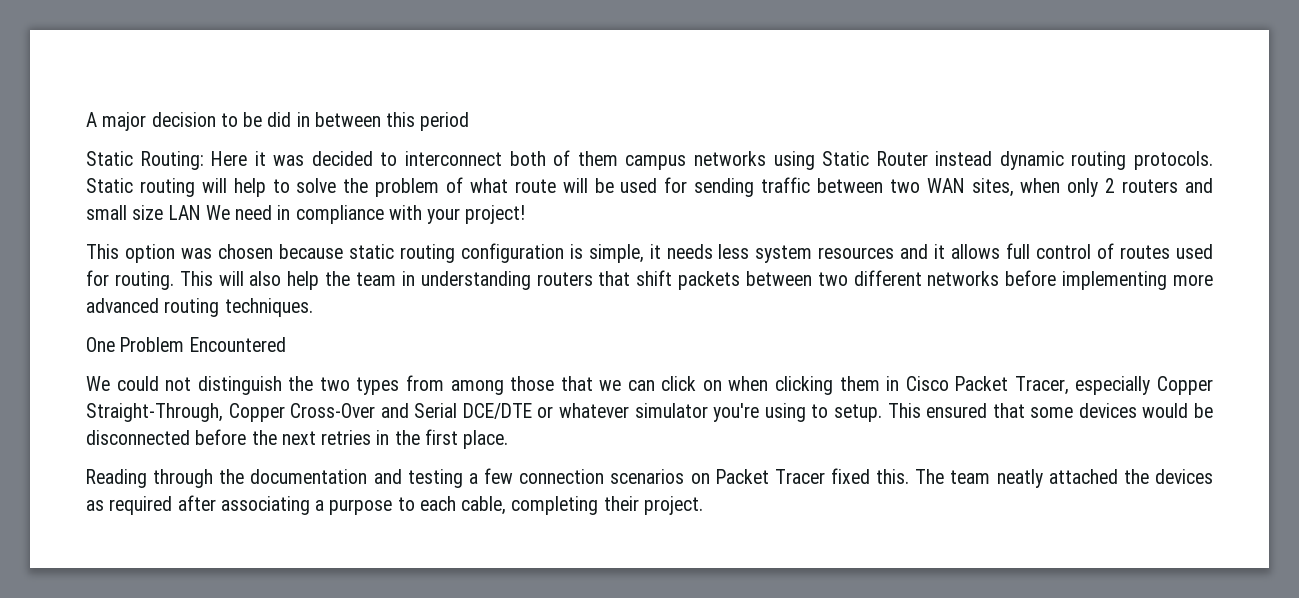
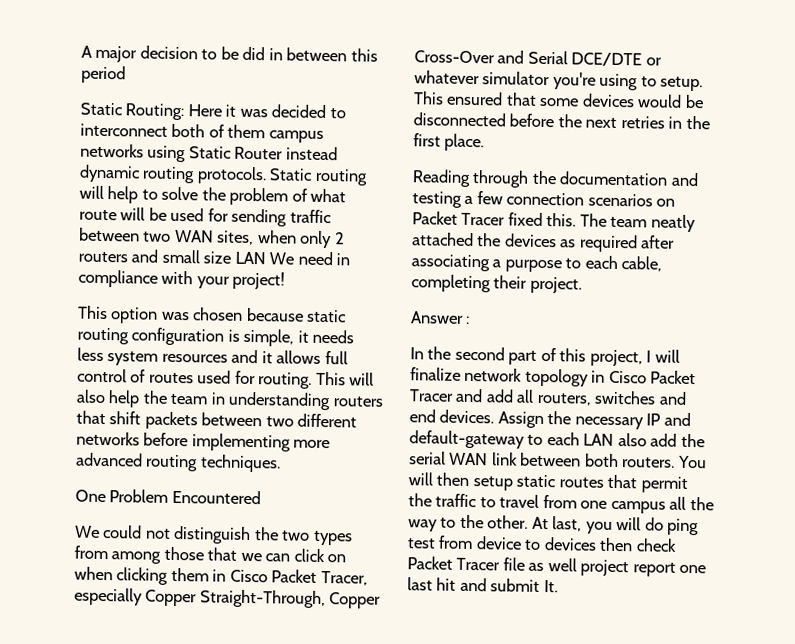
+ Answer :
+ In the second part of this project, I will finalize network topology in Cisco Packet Tracer and add all routers, switches and end devices. Assign the necessary IP and default-gateway to each LAN also add the serial WAN link between both routers. You will then setup static routes that permit the traffic to travel from one campus all the way to the other. At last, you will do ping test from device to devices then check Packet Tracer file as well project report one last hit and submit It.

